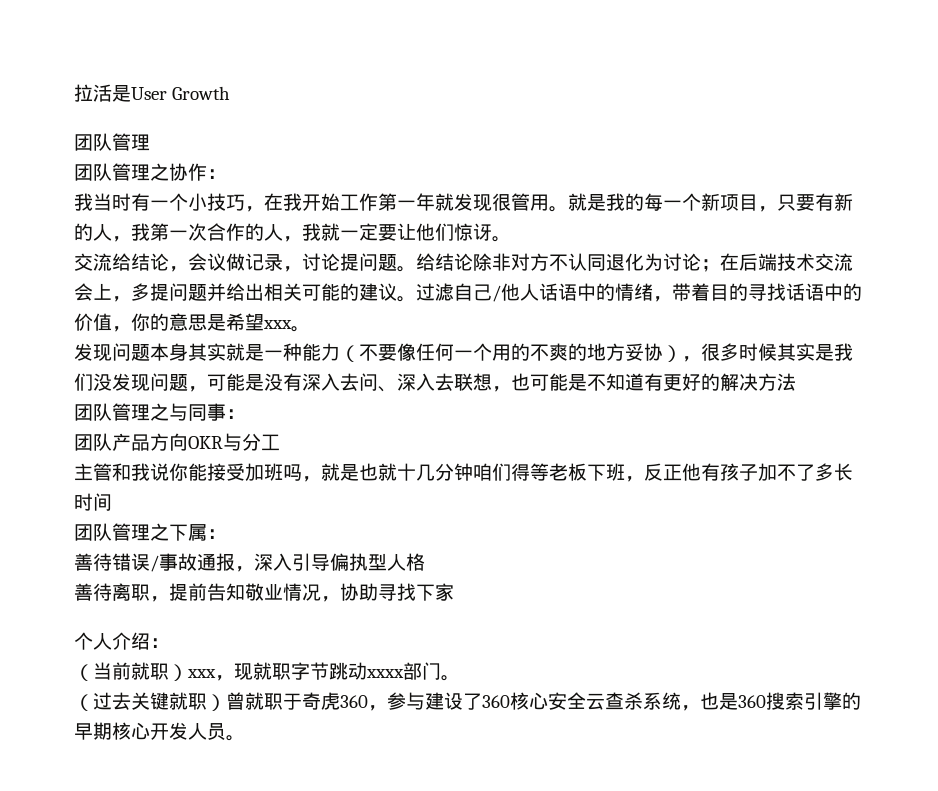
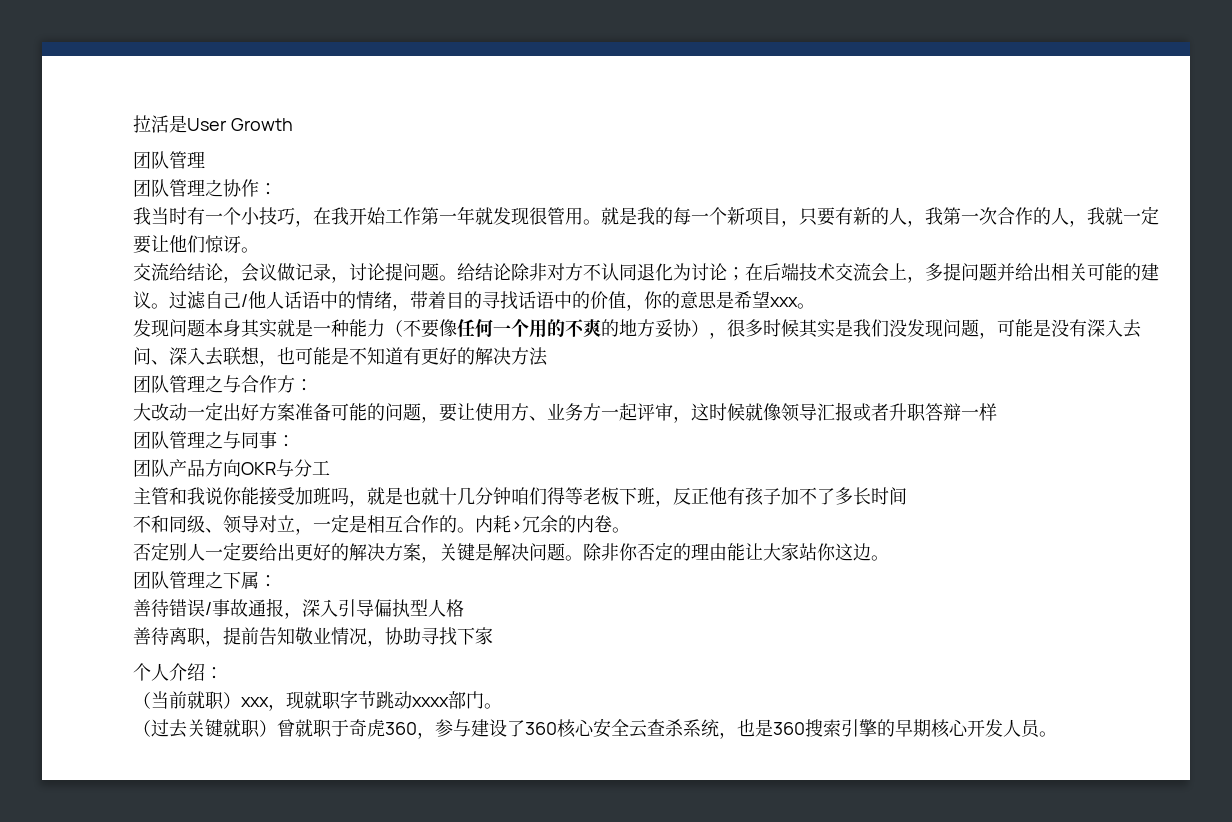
+ 团队管理之与合作方：
+ 大改动一定出好方案准备可能的问题，要让使用方、业务方一起评审，这时候就像领导汇报或者升职答辩一样
+ 不和同级、领导对立，一定是相互合作的。内耗>冗余的内卷。
+ 否定别人一定要给出更好的解决方案，关键是解决问题。除非你否定的理由能让大家站你这边。

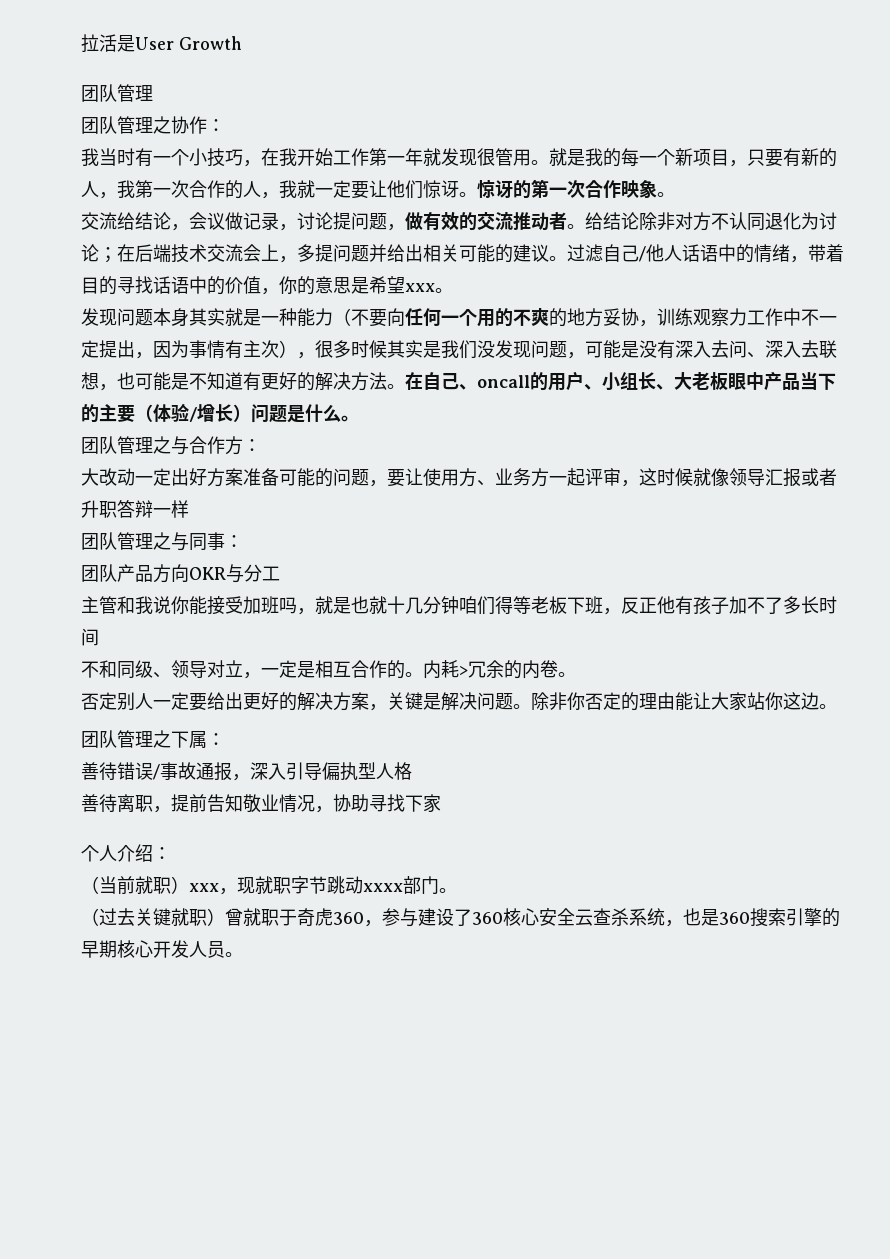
+ 惊讶的第一次合作映象。
- 交流给结论，会议做记录，讨论提问题。
+ 交流给结论，会议做记录，讨论提问题，做有效的交流推动者。
- 发现问题本身其实就是一种能力（不要像任何一个用的不爽的地方妥协），很多时候其实是我们没发现问题，可能是没有深入去问、深入去联想，也可能是不知道有更好的解决方法
+ 发现问题本身其实就是一种能力（不要向任何一个用的不爽的地方妥协，训练观察力工作中不一定提出，因为事情有主次），很多时候其实是我们没发现问题，可能是没有深入去问、深入去联想，也可能是不知道有更好的解决方法。在自己、oncall的用户、小组长、大老板眼中产品当下的主要（体验/增长）问题是什么。

